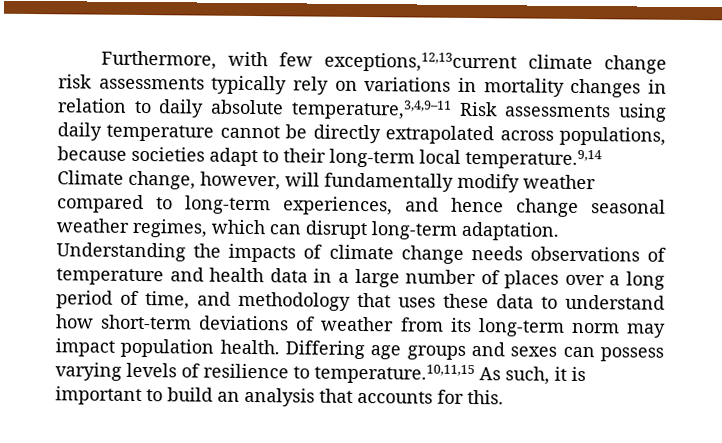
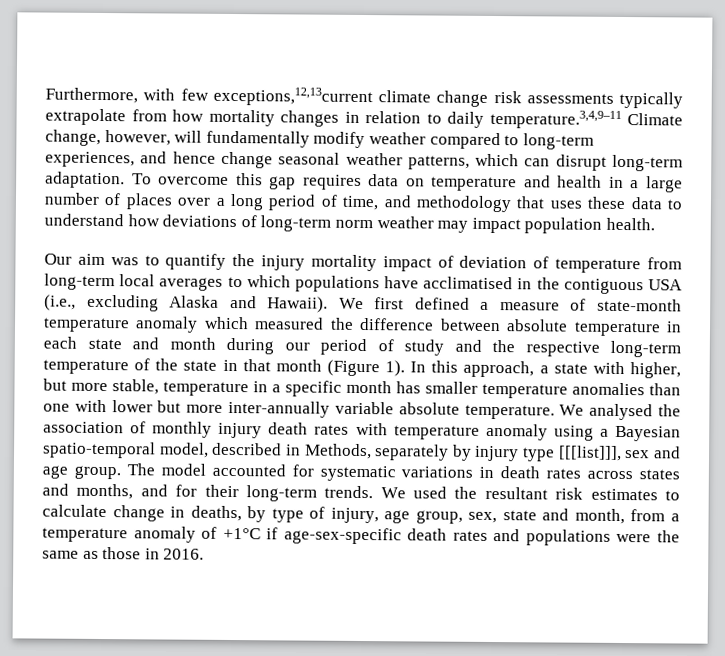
- Furthermore, with few exceptions,12,13current climate change risk assessments typically rely on variations in mortality changes in relation to daily absolute temperature,3,4,9–11 Risk assessments using daily temperature cannot be directly extrapolated across populations, because societies adapt to their long-term local temperature.9,14 Climate change, however, will fundamentally modify weather compared to long-term experiences, and hence change seasonal weather regimes, which can disrupt long-term adaptation.
+ Furthermore, with few exceptions,12,13current climate change risk assessments typically extrapolate from how mortality changes in relation to daily temperature.3,4,9–11 Climate change, however, will fundamentally modify weather compared to long-term experiences, and hence change seasonal weather patterns, which can disrupt long-term adaptation.
- Understanding the impacts of climate change needs observations of temperature and health data in a large number of places over a long period of time, and methodology that uses these data to understand how short-term deviations of weather from its long-term norm may impact population health. Differing age groups and sexes can possess varying levels of resilience to temperature.10,11,15 As such, it is important to build an analysis that accounts for this.
+ To overcome this gap requires data on temperature and health in a large number of places over a long period of time, and methodology that uses these data to understand how deviations of long-term norm weather may impact population health.
+ Our aim was to quantify the injury mortality impact of deviation of temperature from long-term local averages to which populations have acclimatised in the contiguous USA (i.e., excluding Alaska and Hawaii). We first defined a measure of state-month temperature anomaly which measured the difference between absolute temperature in each state and month during our period of study and the respective long-term temperature of the state in that month (Figure 1). In this approach, a state with higher, but more stable, temperature in a specific month has smaller temperature anomalies than one with lower but more inter-annually variable absolute temperature. We analysed the association of monthly injury death rates with temperature anomaly using a Bayesian spatio-temporal model, described in Methods, separately by injury type [[[list]]], sex and age group. The model accounted for systematic variations in death rates across states and months, and for their long-term trends. We used the resultant risk estimates to calculate change in deaths, by type of injury, age group, sex, state and month, from a temperature anomaly of +1°C if age-sex-specific death rates and populations were the same as those in 2016.

